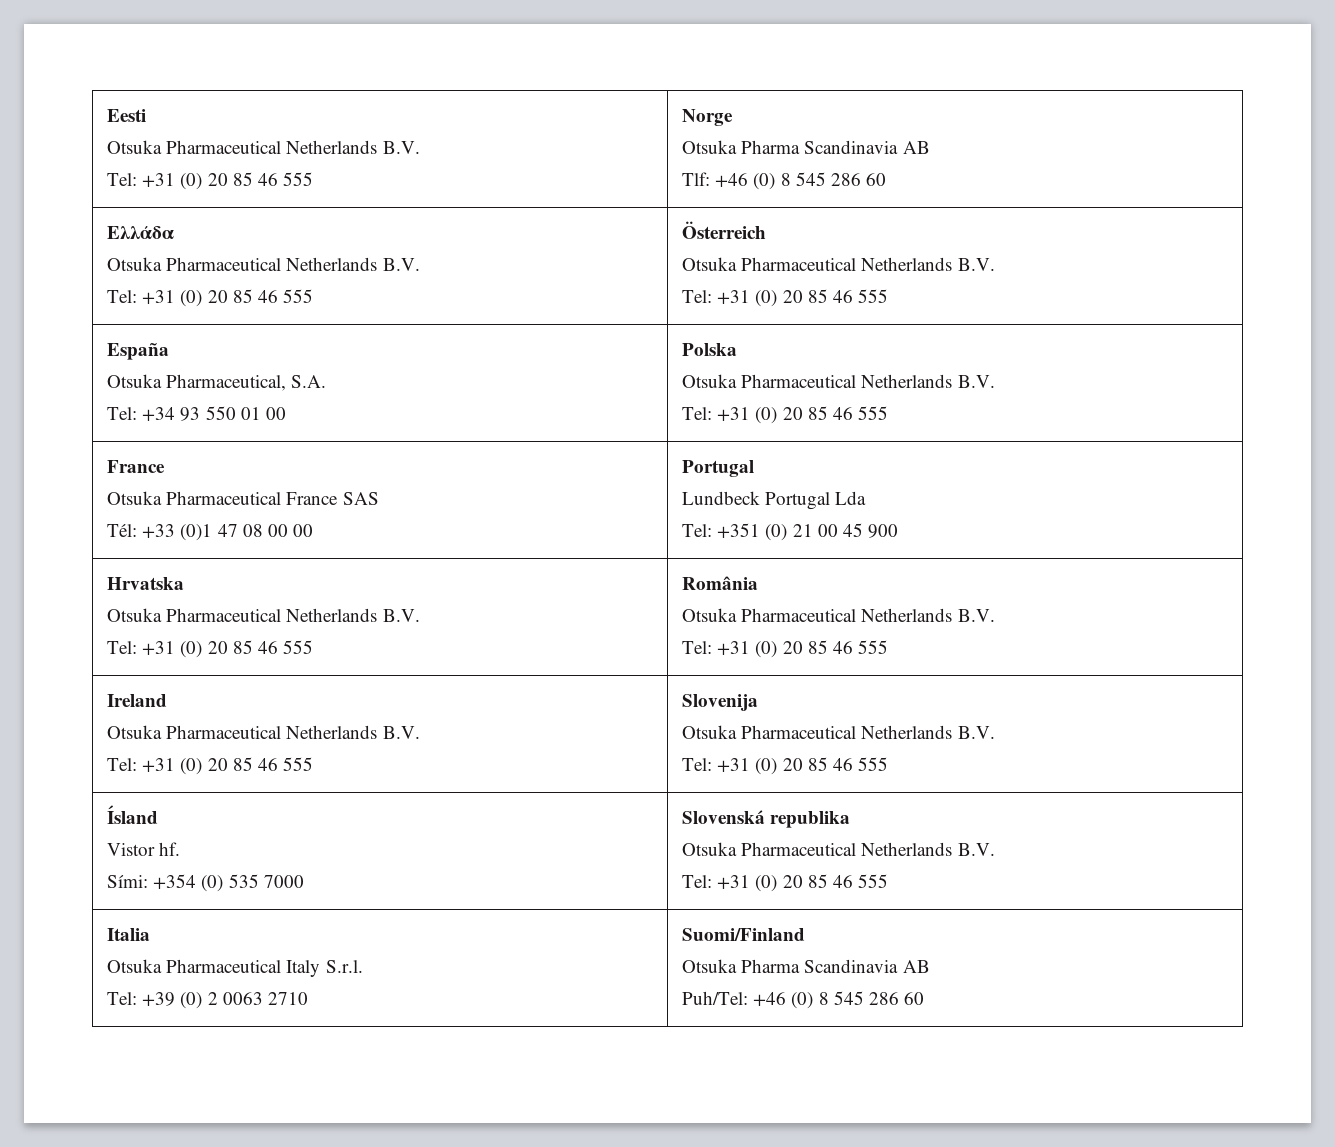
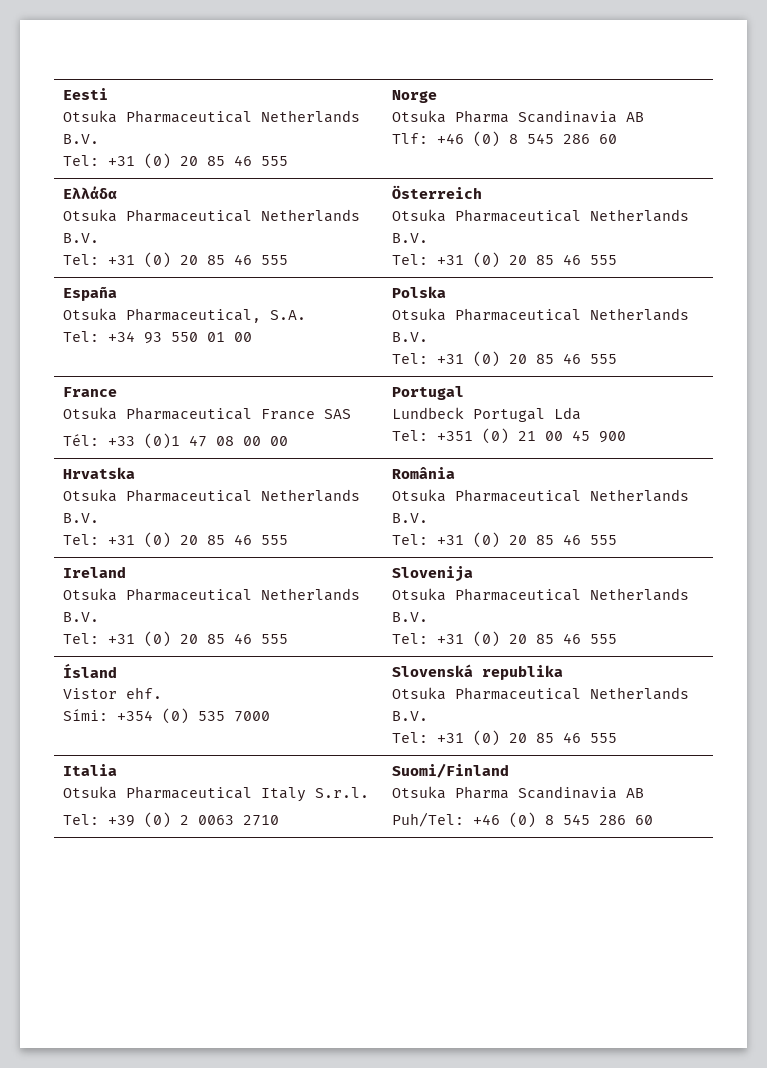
  Ísland
- Vistor hf.
+ Vistor ehf.

